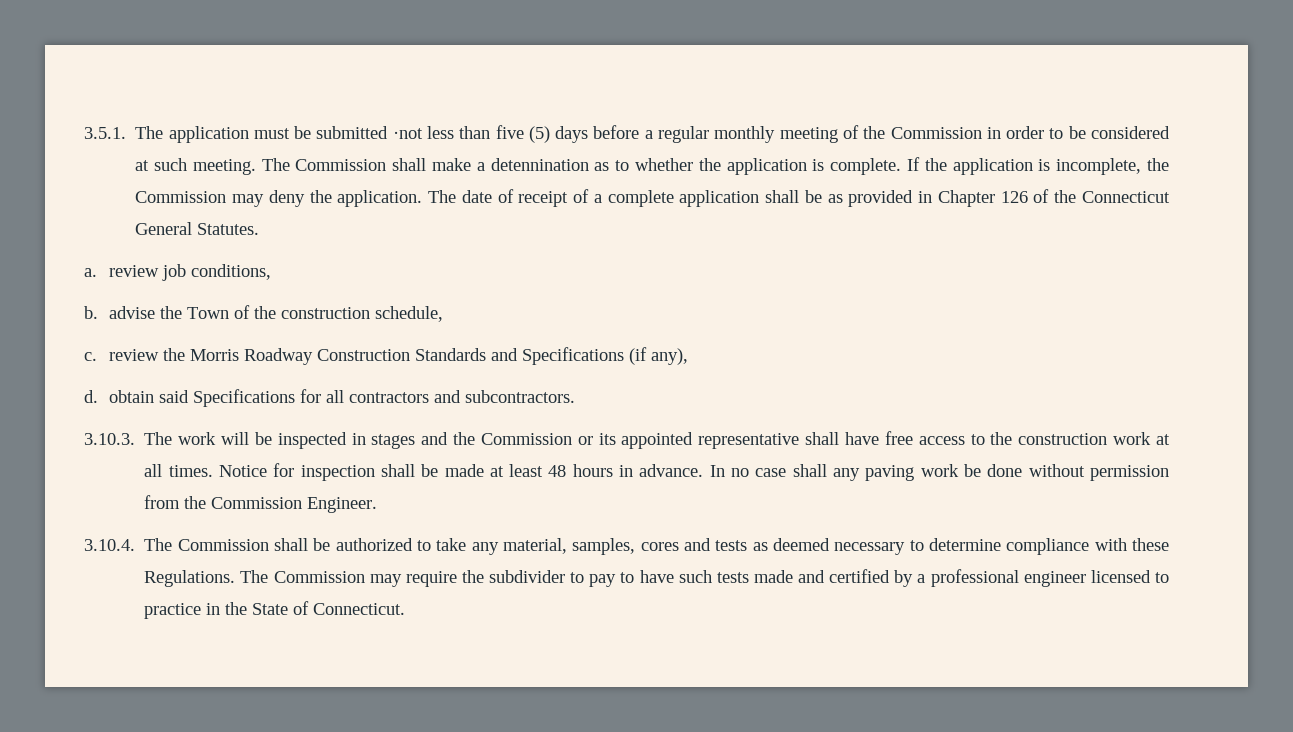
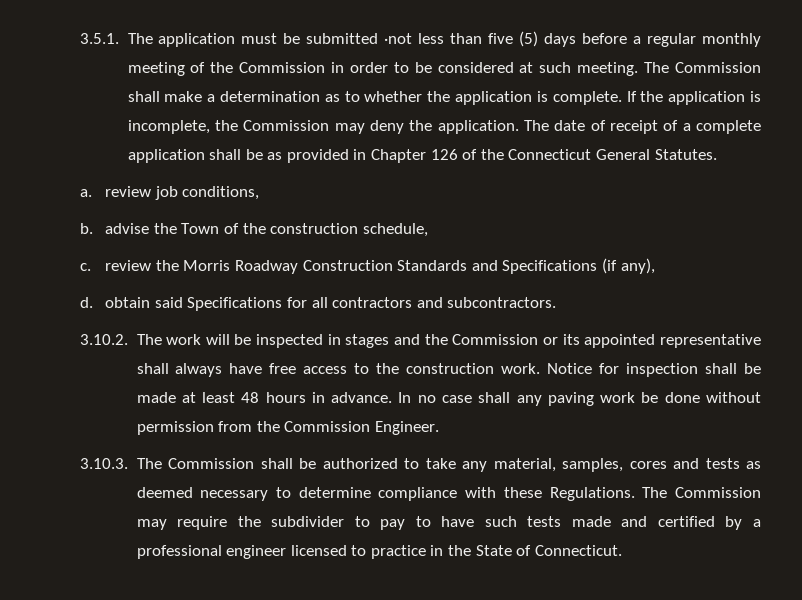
- The Commission shall make a detennination as to whether the application is complete.
+ The Commission shall make a determination as to whether the application is complete.
- 3.10.3. The work will be inspected in stages and the Commission or its appointed representative shall have free access to the construction work at all times.
+ 3.10.2. The work will be inspected in stages and the Commission or its appointed representative shall always have free access to the construction work.
- 3.10.4. The Commission shall be authorized to take any material, samples, cores and tests as deemed necessary to determine compliance with these Regulations.
+ 3.10.3. The Commission shall be authorized to take any material, samples, cores and tests as deemed necessary to determine compliance with these Regulations.

